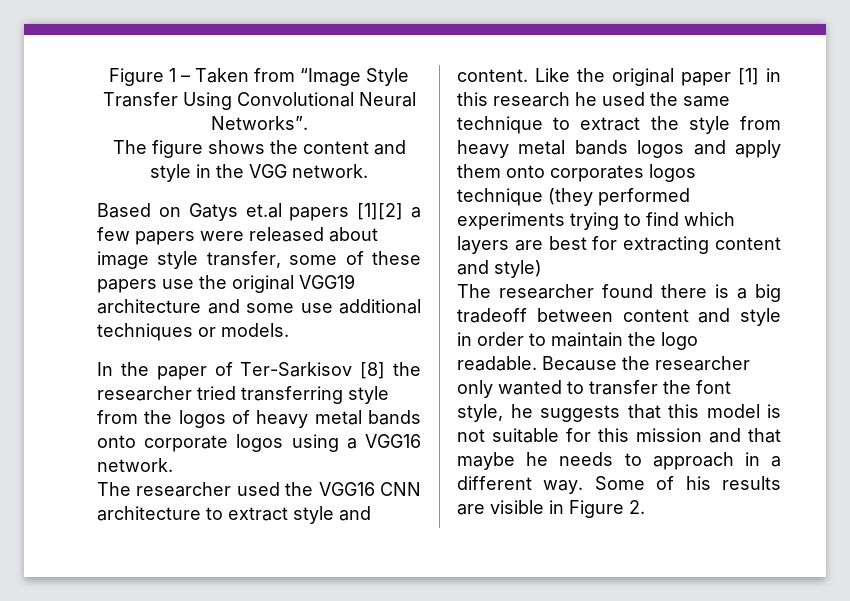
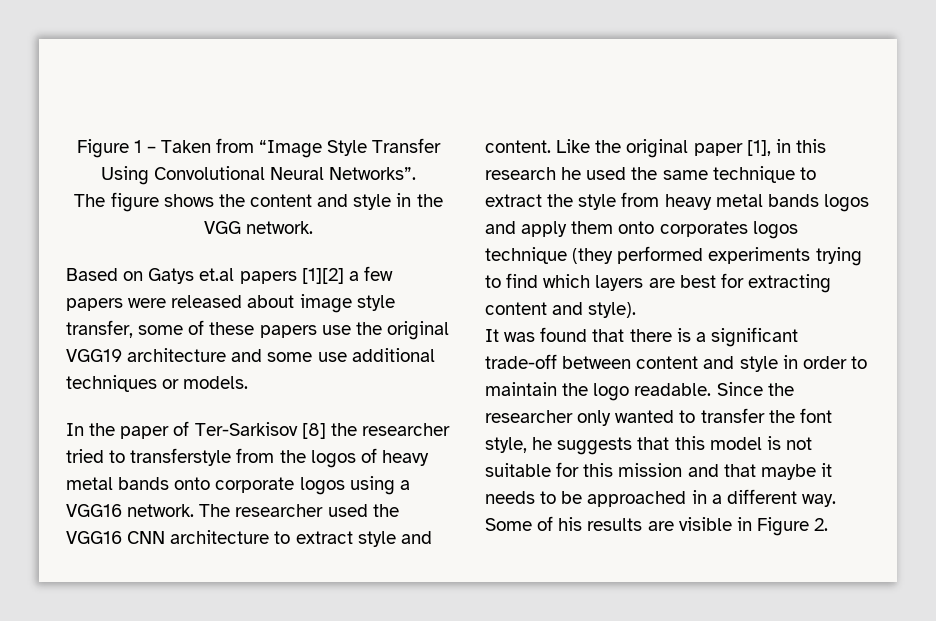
- In the paper of Ter-Sarkisov [8] the researcher tried transferring style from the logos of heavy metal bands onto corporate logos using a VGG16 network.
- The researcher used the VGG16 CNN architecture to extract style and content.
+ In the paper of Ter-Sarkisov [8] the researcher tried to transferstyle from the logos of heavy metal bands onto corporate logos using a VGG16 network. The researcher used the VGG16 CNN architecture to extract style and content.
- Like the original paper [1] in this research he used the same technique to extract the style from heavy metal bands logos and apply them onto corporates logos technique (they performed experiments trying to find which layers are best for extracting content and style)
- The researcher found there is a big tradeoff between content and style in order to maintain the logo readable.
+ Like the original paper [1], in this research he used the same technique to extract the style from heavy metal bands logos and apply them onto corporates logos technique (they performed experiments trying to find which layers are best for extracting content and style).
+ It was found that there is a significant trade-off between content and style in order to maintain the logo readable.
- Because the researcher only wanted to transfer the font style, he suggests that this model is not suitable for this mission and that maybe he needs to approach in a different way.
+ Since the researcher only wanted to transfer the font style, he suggests that this model is not suitable for this mission and that maybe it needs to be approached in a different way.

